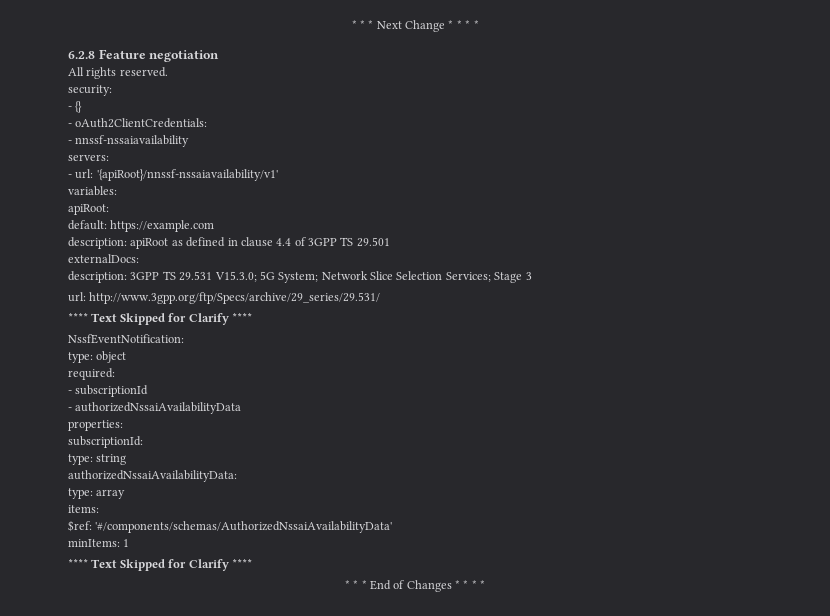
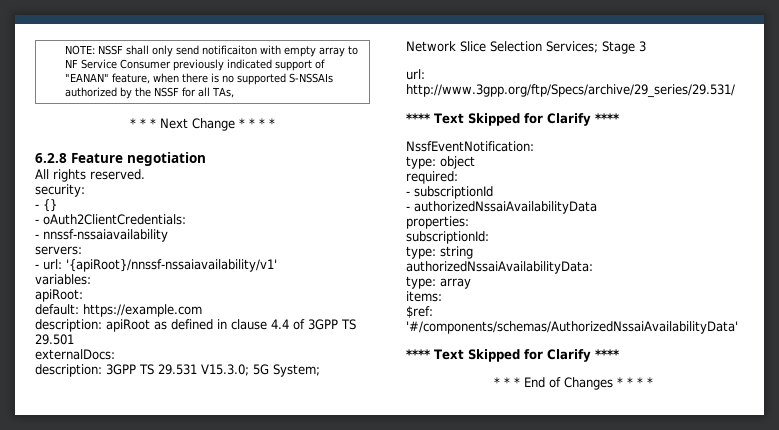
+ NOTE: NSSF shall only send notificaiton with empty array to NF Service Consumer previously indicated support of "EANAN" feature, when there is no supported S-NSSAIs authorized by the NSSF for all TAs,
- minItems: 1

